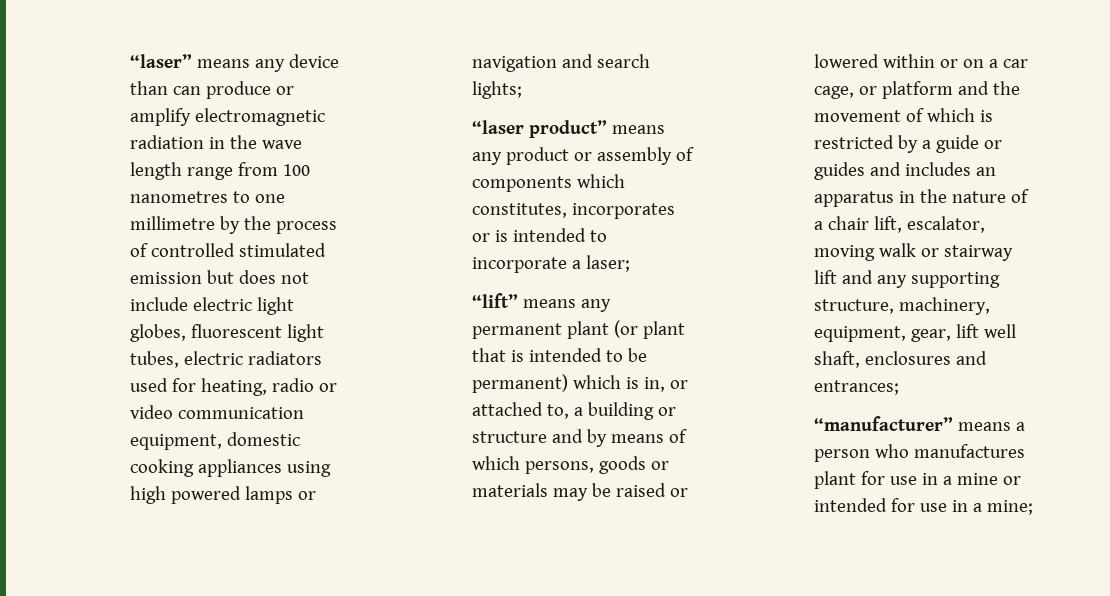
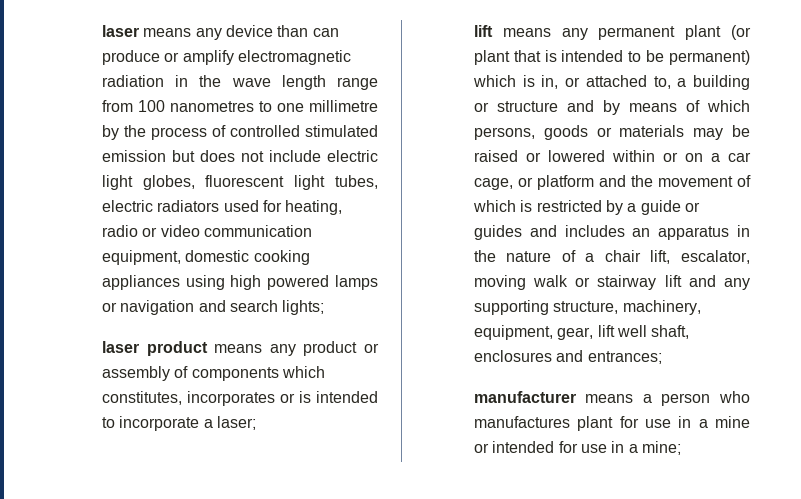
- “laser” means any device than can produce or amplify electromagnetic radiation in the wave length range from 100 nanometres to one millimetre by the process of controlled stimulated emission but does not include electric light globes, fluorescent light tubes, electric radiators used for heating, radio or video communication equipment, domestic cooking appliances using high powered lamps or navigation and search lights;
+ laser means any device than can produce or amplify electromagnetic radiation in the wave length range from 100 nanometres to one millimetre by the process of controlled stimulated emission but does not include electric light globes, fluorescent light tubes, electric radiators used for heating, radio or video communication equipment, domestic cooking appliances using high powered lamps or navigation and search lights;
- “laser product” means any product or assembly of components which constitutes, incorporates or is intended to incorporate a laser;
+ laser product means any product or assembly of components which constitutes, incorporates or is intended to incorporate a laser;
- “lift” means any permanent plant (or plant that is intended to be permanent) which is in, or attached to, a building or structure and by means of which persons, goods or materials may be raised or lowered within or on a car cage, or platform and the movement of which is restricted by a guide or guides and includes an apparatus in the nature of a chair lift, escalator, moving walk or stairway lift and any supporting structure, machinery, equipment, gear, lift well shaft, enclosures and entrances;
+ lift means any permanent plant (or plant that is intended to be permanent) which is in, or attached to, a building or structure and by means of which persons, goods or materials may be raised or lowered within or on a car cage, or platform and the movement of which is restricted by a guide or guides and includes an apparatus in the nature of a chair lift, escalator, moving walk or stairway lift and any supporting structure, machinery, equipment, gear, lift well shaft, enclosures and entrances;
- “manufacturer” means a person who manufactures plant for use in a mine or intended for use in a mine;
+ manufacturer means a person who manufactures plant for use in a mine or intended for use in a mine;

